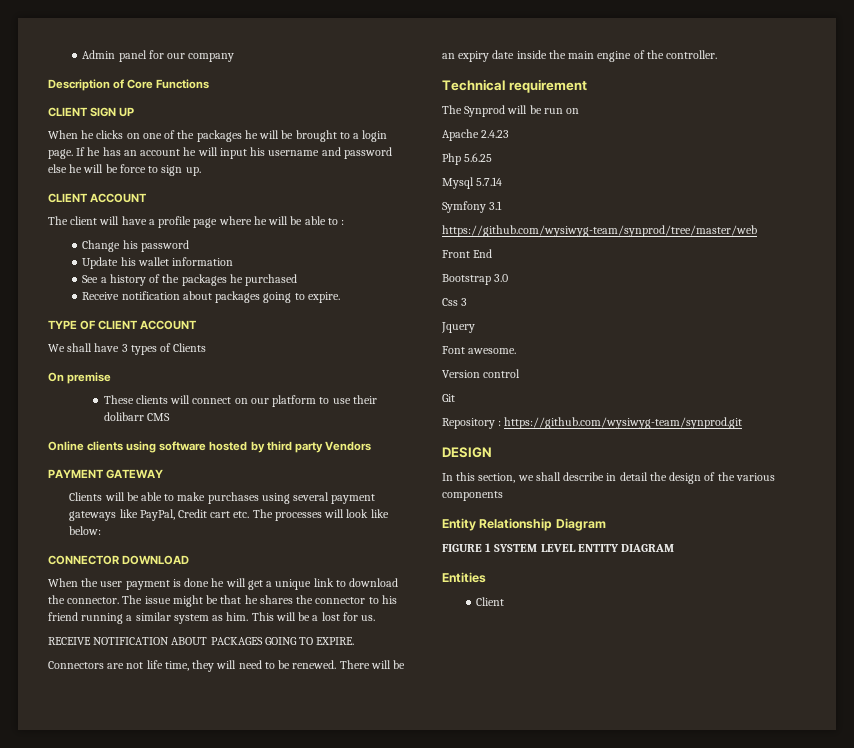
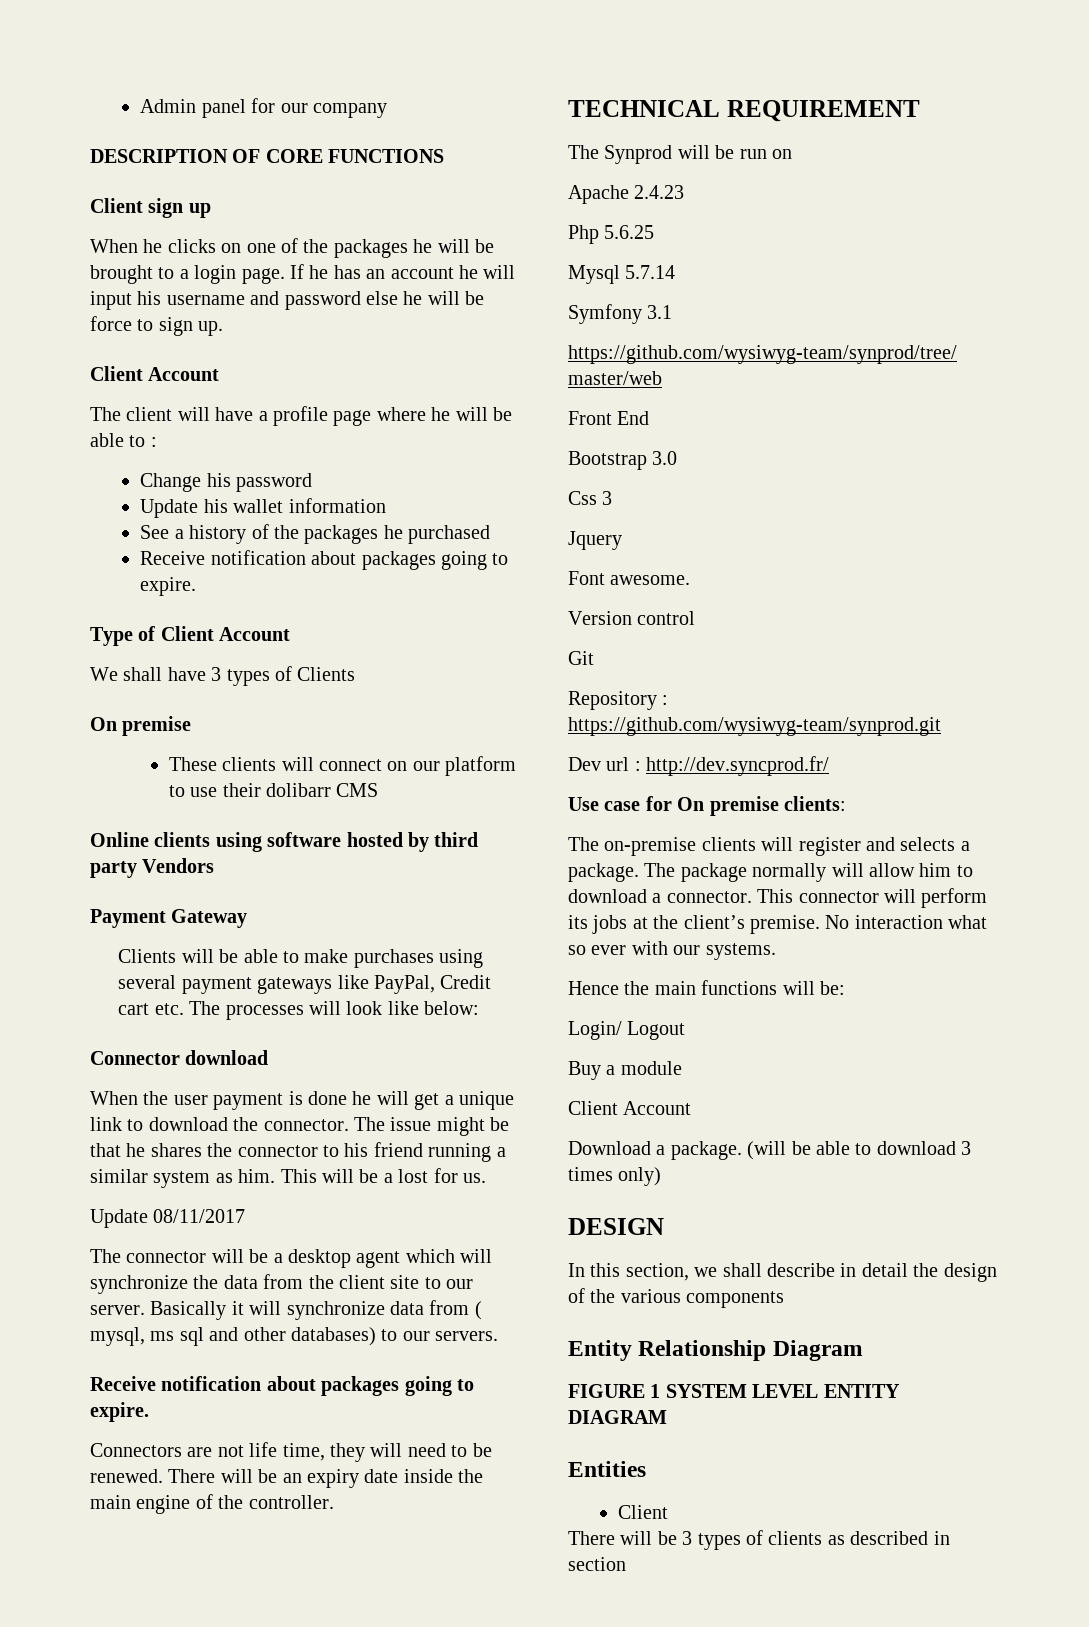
- Description of Core Functions
- CLIENT SIGN UP
+ DESCRIPTION OF CORE FUNCTIONS
+ Client sign up
  If he has an account he will input his username and password else he will be force to sign up.
- CLIENT ACCOUNT
+ Client Account
- TYPE OF CLIENT ACCOUNT
+ Type of Client Account
- PAYMENT GATEWAY
+ Payment Gateway
- CONNECTOR DOWNLOAD
+ Connector download
- RECEIVE NOTIFICATION ABOUT PACKAGES GOING TO EXPIRE.
+ Update 08/11/2017
+ The connector will be a desktop agent which will synchronize the data from the client site to our server. Basically it will synchronize data from ( mysql, ms sql and other databases) to our servers.
+ Receive notification about packages going to expire.
- Technical requirement
+ TECHNICAL REQUIREMENT
+ Dev url : http://dev.syncprod.fr/
+ Use case for On premise clients:
+ The on-premise clients will register and selects a package. The package normally will allow him to download a connector. This connector will perform its jobs at the client’s premise. No interaction what so ever with our systems.
+ Hence the main functions will be:
+ Login/ Logout
+ Buy a module
+ Client Account
+ Download a package. (will be able to download 3 times only)
+ There will be 3 types of clients as described in section

